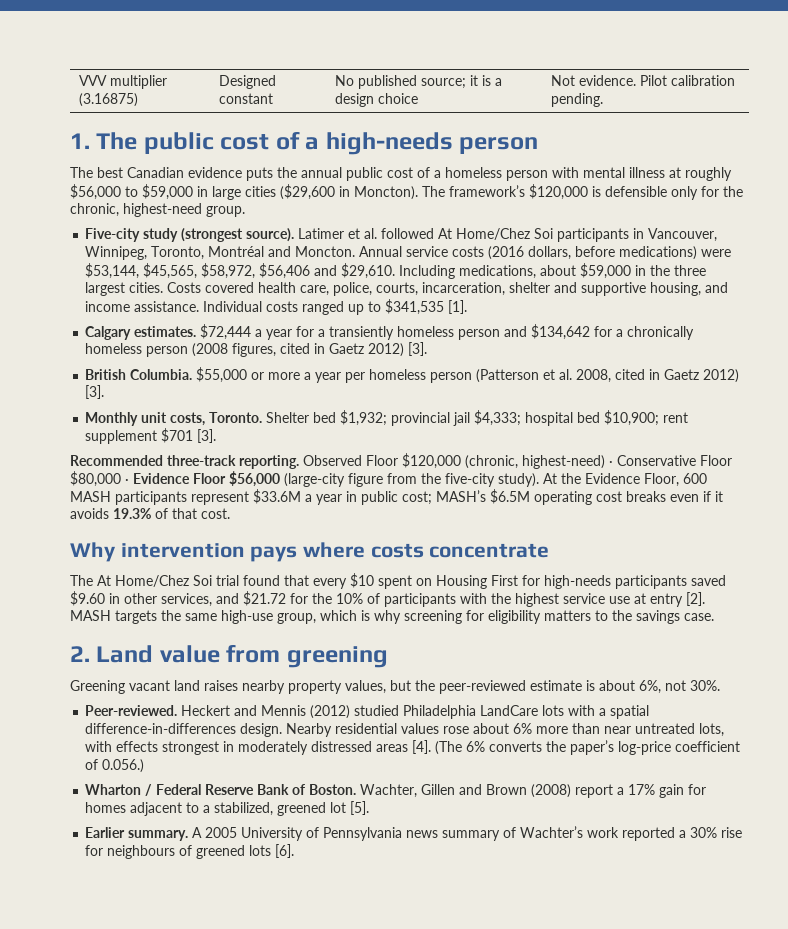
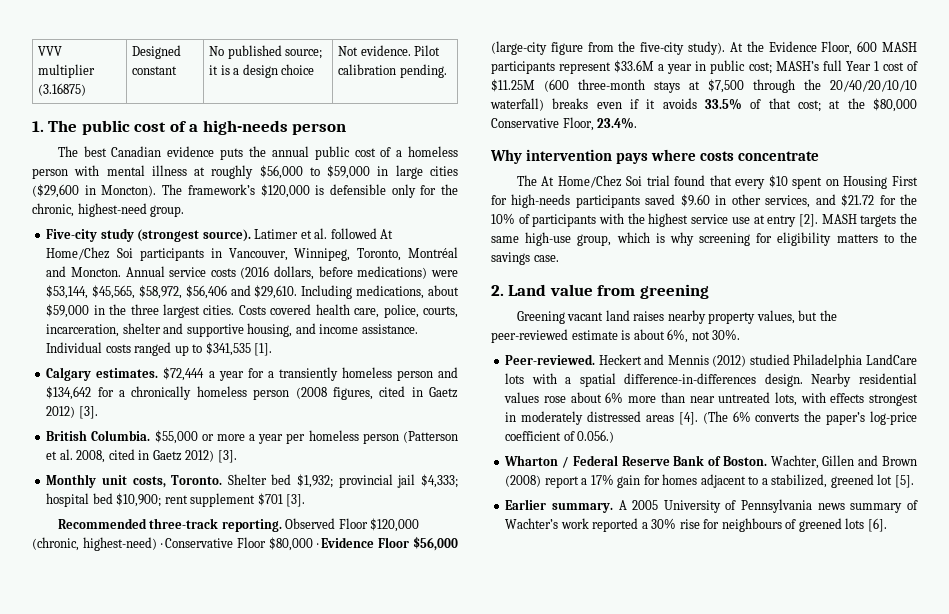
- At the Evidence Floor, 600 MASH participants represent $33.6M a year in public cost; MASH’s $6.5M operating cost breaks even if it avoids 19.3% of that cost.
+ At the Evidence Floor, 600 MASH participants represent $33.6M a year in public cost; MASH’s full Year 1 cost of $11.25M (600 three-month stays at $7,500 through the 20/40/20/10/10 waterfall) breaks even if it avoids 33.5% of that cost; at the $80,000 Conservative Floor, 23.4%.

